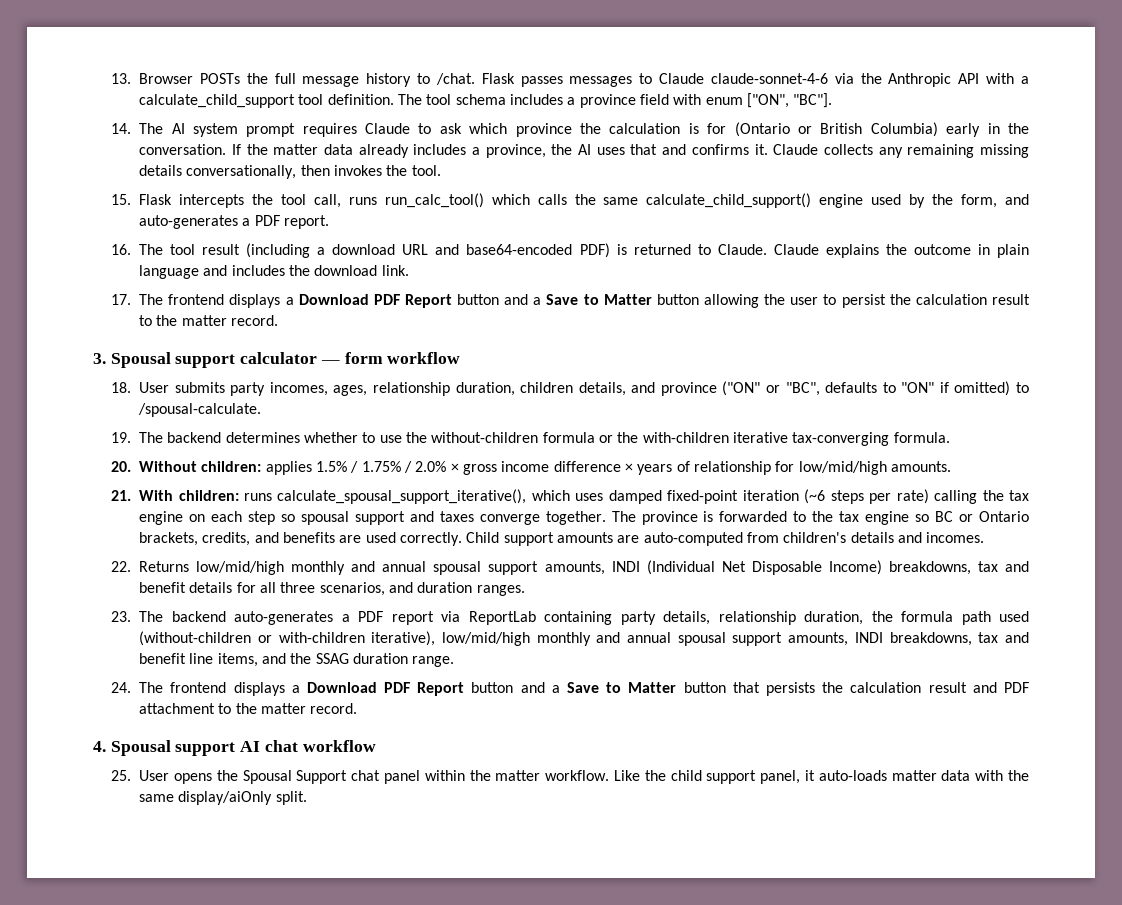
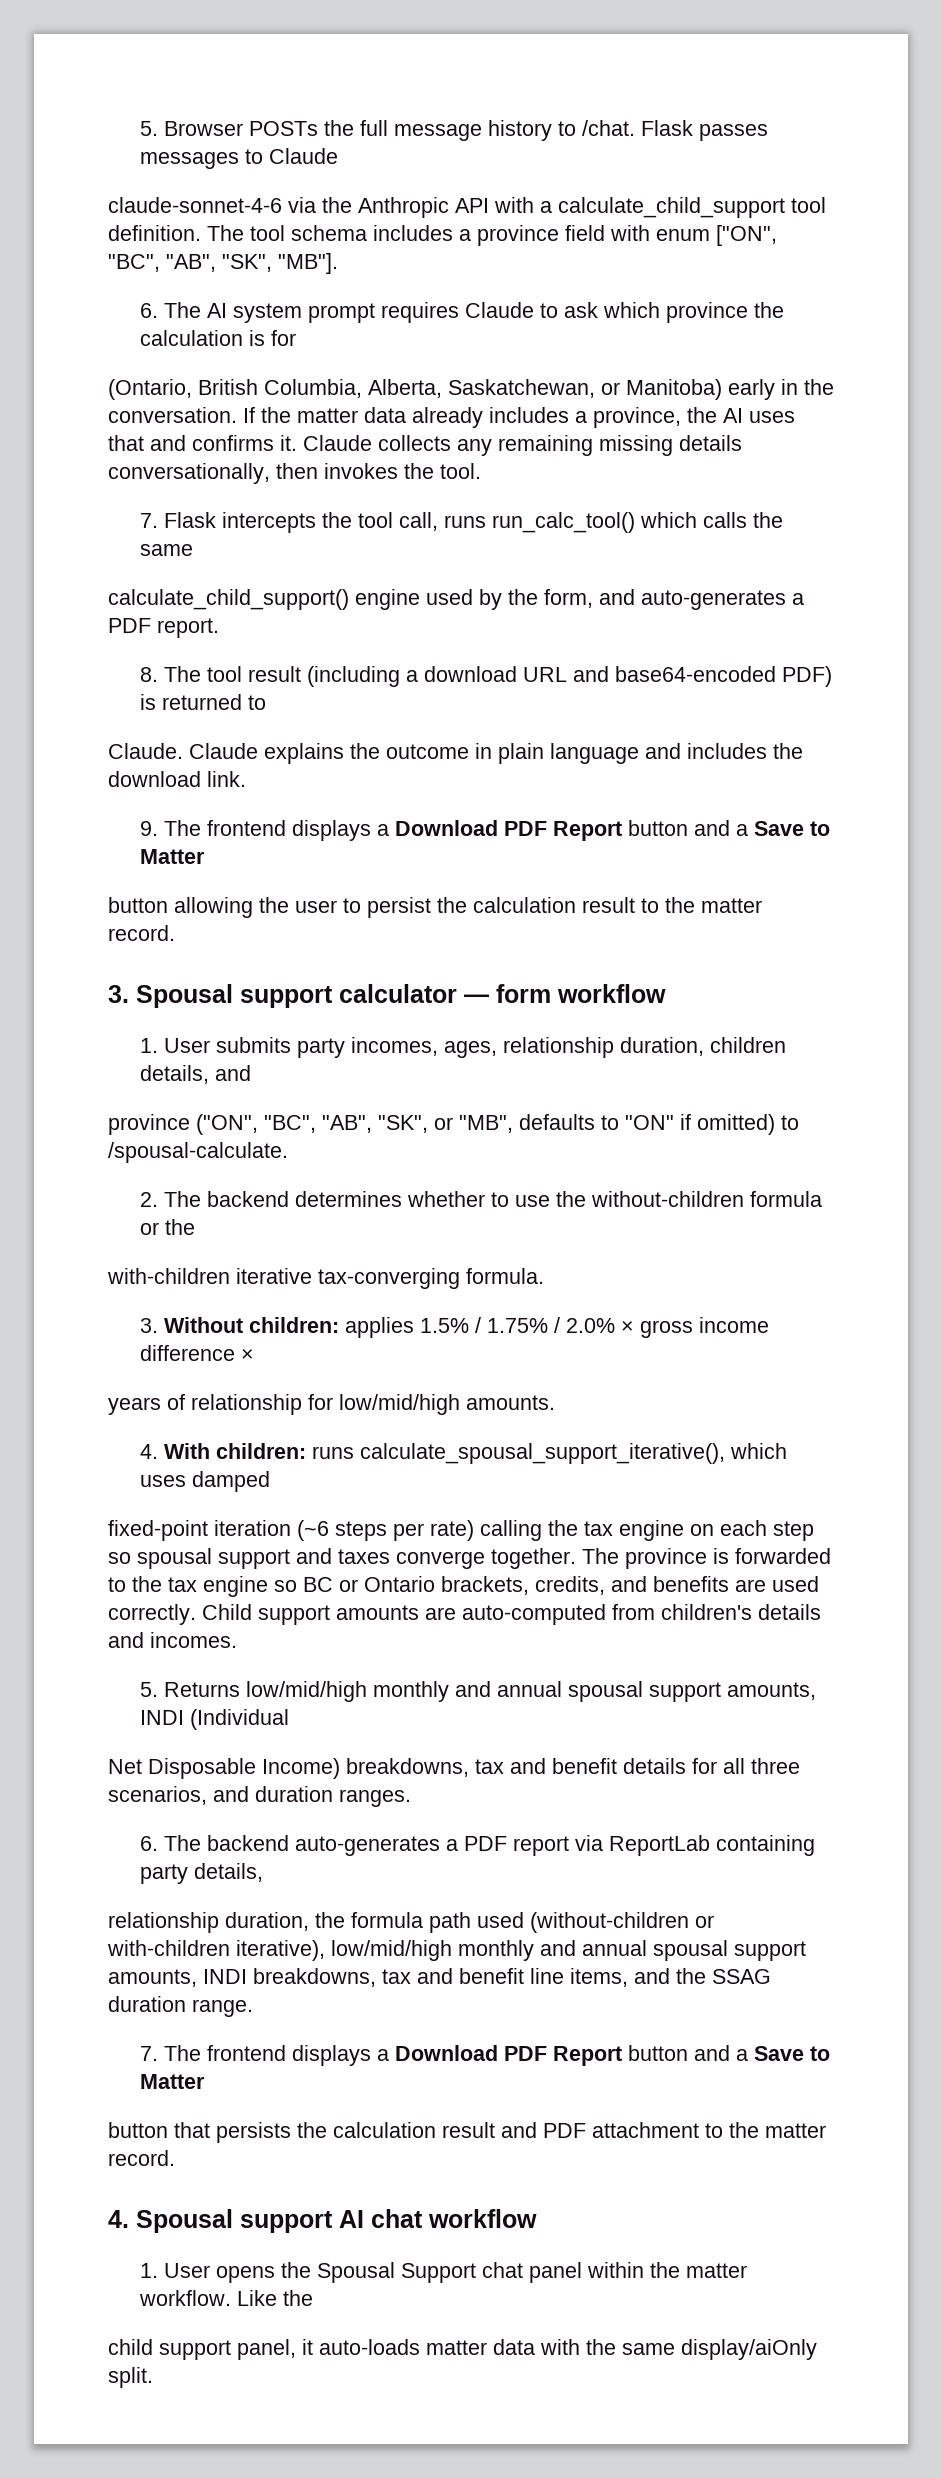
- 13. Browser POSTs the full message history to /chat.
+ 5. Browser POSTs the full message history to /chat.
- Flask passes messages to Claude claude-sonnet-4-6 via the Anthropic API with a calculate_child_support tool definition.
+ Flask passes messages to Claude
+ claude-sonnet-4-6 via the Anthropic API with a calculate_child_support tool definition.
- The tool schema includes a province field with enum ["ON", "BC"].
- 14. The AI system prompt requires Claude to ask which province the calculation is for (Ontario or British Columbia) early in the conversation.
+ The tool schema includes a province field with enum ["ON", "BC", "AB", "SK", "MB"].
+ 6. The AI system prompt requires Claude to ask which province the calculation is for
+ (Ontario, British Columbia, Alberta, Saskatchewan, or Manitoba) early in the conversation.
- 15. Flask intercepts the tool call, runs run_calc_tool() which calls the same calculate_child_support() engine used by the form, and auto-generates a PDF report.
+ 7. Flask intercepts the tool call, runs run_calc_tool() which calls the same
+ calculate_child_support() engine used by the form, and auto-generates a PDF report.
- 16. The tool result (including a download URL and base64-encoded PDF) is returned to Claude.
+ 8. The tool result (including a download URL and base64-encoded PDF) is returned to
+ Claude.
- 17. The frontend displays a Download PDF Report button and a Save to Matter button allowing the user to persist the calculation result to the matter record.
+ 9. The frontend displays a Download PDF Report button and a Save to Matter
+ button allowing the user to persist the calculation result to the matter record.
- 18. User submits party incomes, ages, relationship duration, children details, and province ("ON" or "BC", defaults to "ON" if omitted) to /spousal-calculate.
+ 1. User submits party incomes, ages, relationship duration, children details, and
+ province ("ON", "BC", "AB", "SK", or "MB", defaults to "ON" if omitted) to /spousal-calculate.
- 19. The backend determines whether to use the without-children formula or the with-children iterative tax-converging formula.
+ 2. The backend determines whether to use the without-children formula or the
+ with-children iterative tax-converging formula.
- 20. Without children: applies 1.5% / 1.75% / 2.0% × gross income difference × years of relationship for low/mid/high amounts.
+ 3. Without children: applies 1.5% / 1.75% / 2.0% × gross income difference ×
+ years of relationship for low/mid/high amounts.
- 21. With children: runs calculate_spousal_support_iterative(), which uses damped fixed-point iteration (~6 steps per rate) calling the tax engine on each step so spousal support and taxes converge together.
+ 4. With children: runs calculate_spousal_support_iterative(), which uses damped
+ fixed-point iteration (~6 steps per rate) calling the tax engine on each step so spousal support and taxes converge together.
- 22. Returns low/mid/high monthly and annual spousal support amounts, INDI (Individual Net Disposable Income) breakdowns, tax and benefit details for all three scenarios, and duration ranges.
+ 5. Returns low/mid/high monthly and annual spousal support amounts, INDI (Individual
+ Net Disposable Income) breakdowns, tax and benefit details for all three scenarios, and duration ranges.
- 23. The backend auto-generates a PDF report via ReportLab containing party details, relationship duration, the formula path used (without-children or with-children iterative), low/mid/high monthly and annual spousal support amounts, INDI breakdowns, tax and benefit line items, and the SSAG duration range.
+ 6. The backend auto-generates a PDF report via ReportLab containing party details,
+ relationship duration, the formula path used (without-children or with-children iterative), low/mid/high monthly and annual spousal support amounts, INDI breakdowns, tax and benefit line items, and the SSAG duration range.
- 24. The frontend displays a Download PDF Report button and a Save to Matter button that persists the calculation result and PDF attachment to the matter record.
+ 7. The frontend displays a Download PDF Report button and a Save to Matter
+ button that persists the calculation result and PDF attachment to the matter record.
- 25. User opens the Spousal Support chat panel within the matter workflow.
+ 1. User opens the Spousal Support chat panel within the matter workflow.
- Like the child support panel, it auto-loads matter data with the same display/aiOnly split.
+ Like the
+ child support panel, it auto-loads matter data with the same display/aiOnly split.

